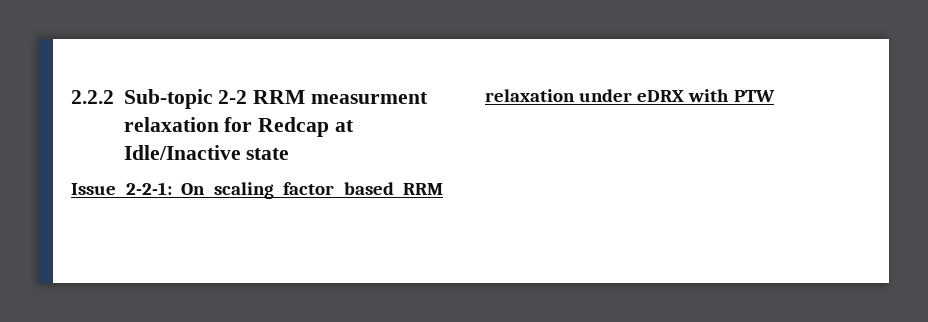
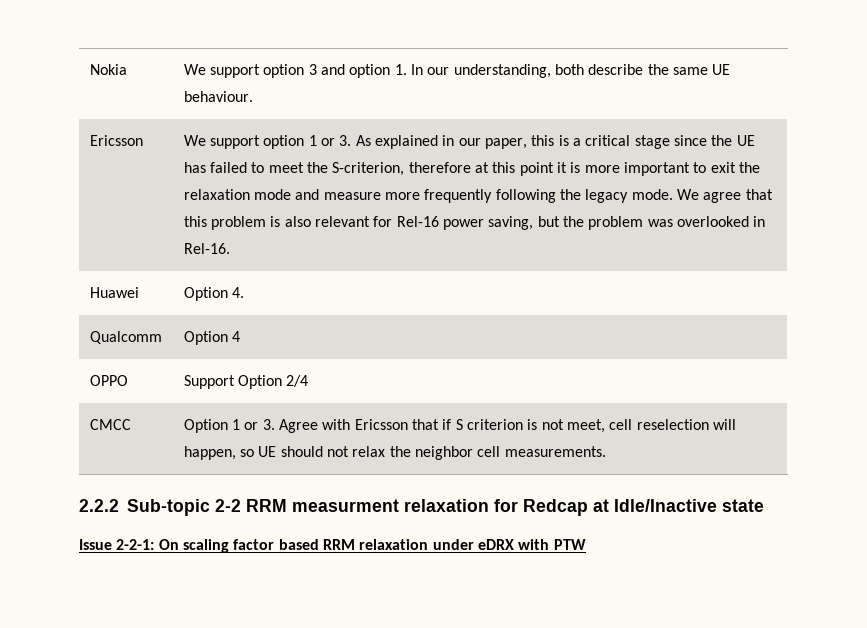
+ Nokia | We support option 3 and option 1. In our understanding, both describe the same UE behaviour.
+ Ericsson | We support option 1 or 3. As explained in our paper, this is a critical stage since the UE has failed to meet the S-criterion, therefore at this point it is more important to exit the relaxation mode and measure more frequently following the legacy mode. We agree that this problem is also relevant for Rel-16 power saving, but the problem was overlooked in Rel-16.
+ Huawei | Option 4.
+ Qualcomm | Option 4
+ OPPO | Support Option 2/4
+ CMCC | Option 1 or 3. Agree with Ericsson that if S criterion is not meet, cell reselection will happen, so UE should not relax the neighbor cell measurements.

